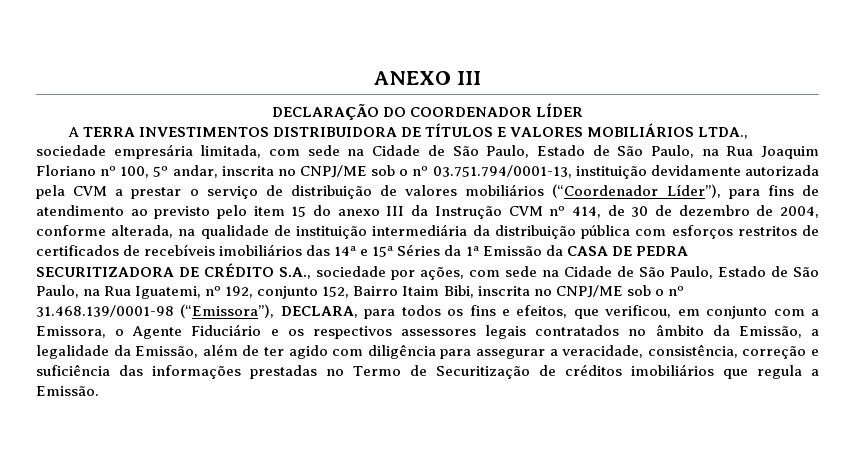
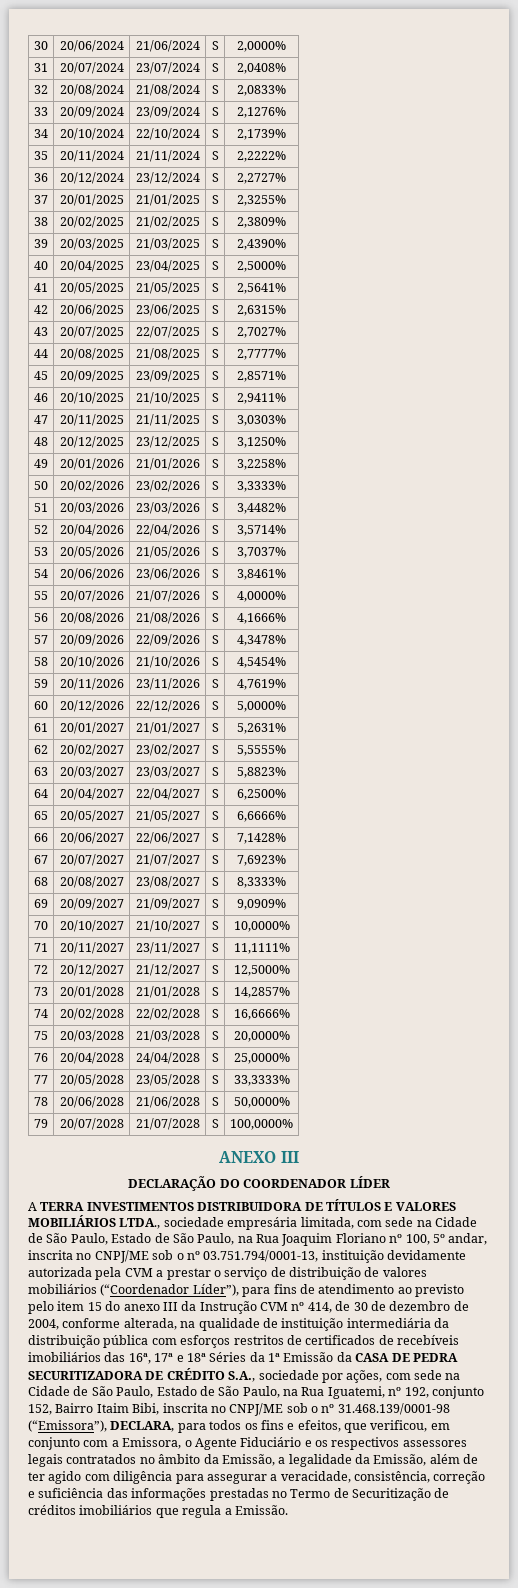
+ 30 | 20/06/2024 | 21/06/2024 | S | 2,0000%
+ 31 | 20/07/2024 | 23/07/2024 | S | 2,0408%
+ 32 | 20/08/2024 | 21/08/2024 | S | 2,0833%
+ 33 | 20/09/2024 | 23/09/2024 | S | 2,1276%
+ 34 | 20/10/2024 | 22/10/2024 | S | 2,1739%
+ 35 | 20/11/2024 | 21/11/2024 | S | 2,2222%
+ 36 | 20/12/2024 | 23/12/2024 | S | 2,2727%
+ 37 | 20/01/2025 | 21/01/2025 | S | 2,3255%
+ 38 | 20/02/2025 | 21/02/2025 | S | 2,3809%
+ 39 | 20/03/2025 | 21/03/2025 | S | 2,4390%
+ 40 | 20/04/2025 | 23/04/2025 | S | 2,5000%
+ 41 | 20/05/2025 | 21/05/2025 | S | 2,5641%
+ 42 | 20/06/2025 | 23/06/2025 | S | 2,6315%
+ 43 | 20/07/2025 | 22/07/2025 | S | 2,7027%
+ 44 | 20/08/2025 | 21/08/2025 | S | 2,7777%
+ 45 | 20/09/2025 | 23/09/2025 | S | 2,8571%
+ 46 | 20/10/2025 | 21/10/2025 | S | 2,9411%
+ 47 | 20/11/2025 | 21/11/2025 | S | 3,0303%
+ 48 | 20/12/2025 | 23/12/2025 | S | 3,1250%
+ 49 | 20/01/2026 | 21/01/2026 | S | 3,2258%
+ 50 | 20/02/2026 | 23/02/2026 | S | 3,3333%
+ 51 | 20/03/2026 | 23/03/2026 | S | 3,4482%
+ 52 | 20/04/2026 | 22/04/2026 | S | 3,5714%
+ 53 | 20/05/2026 | 21/05/2026 | S | 3,7037%
+ 54 | 20/06/2026 | 23/06/2026 | S | 3,8461%
+ 55 | 20/07/2026 | 21/07/2026 | S | 4,0000%
+ 56 | 20/08/2026 | 21/08/2026 | S | 4,1666%
+ 57 | 20/09/2026 | 22/09/2026 | S | 4,3478%
+ 58 | 20/10/2026 | 21/10/2026 | S | 4,5454%
+ 59 | 20/11/2026 | 23/11/2026 | S | 4,7619%
+ 60 | 20/12/2026 | 22/12/2026 | S | 5,0000%
+ 61 | 20/01/2027 | 21/01/2027 | S | 5,2631%
+ 62 | 20/02/2027 | 23/02/2027 | S | 5,5555%
+ 63 | 20/03/2027 | 23/03/2027 | S | 5,8823%
+ 64 | 20/04/2027 | 22/04/2027 | S | 6,2500%
+ 65 | 20/05/2027 | 21/05/2027 | S | 6,6666%
+ 66 | 20/06/2027 | 22/06/2027 | S | 7,1428%
+ 67 | 20/07/2027 | 21/07/2027 | S | 7,6923%
+ 68 | 20/08/2027 | 23/08/2027 | S | 8,3333%
+ 69 | 20/09/2027 | 21/09/2027 | S | 9,0909%
+ 70 | 20/10/2027 | 21/10/2027 | S | 10,0000%
+ 71 | 20/11/2027 | 23/11/2027 | S | 11,1111%
+ 72 | 20/12/2027 | 21/12/2027 | S | 12,5000%
+ 73 | 20/01/2028 | 21/01/2028 | S | 14,2857%
+ 74 | 20/02/2028 | 22/02/2028 | S | 16,6666%
+ 75 | 20/03/2028 | 21/03/2028 | S | 20,0000%
+ 76 | 20/04/2028 | 24/04/2028 | S | 25,0000%
+ 77 | 20/05/2028 | 23/05/2028 | S | 33,3333%
+ 78 | 20/06/2028 | 21/06/2028 | S | 50,0000%
+ 79 | 20/07/2028 | 21/07/2028 | S | 100,0000%
- A TERRA INVESTIMENTOS DISTRIBUIDORA DE TÍTULOS E VALORES MOBILIÁRIOS LTDA., sociedade empresária limitada, com sede na Cidade de São Paulo, Estado de São Paulo, na Rua Joaquim Floriano nº 100, 5º andar, inscrita no CNPJ/ME sob o nº 03.751.794/0001-13, instituição devidamente autorizada pela CVM a prestar o serviço de distribuição de valores mobiliários (“Coordenador Líder”), para fins de atendimento ao previsto pelo item 15 do anexo III da Instrução CVM nº 414, de 30 de dezembro de 2004, conforme alterada, na qualidade de instituição intermediária da distribuição pública com esforços restritos de certificados de recebíveis imobiliários das 14ª e 15ª Séries da 1ª Emissão da CASA DE PEDRA SECURITIZADORA DE CRÉDITO S.A., sociedade por ações, com sede na Cidade de São Paulo, Estado de São Paulo, na Rua Iguatemi, nº 192, conjunto 152, Bairro Itaim Bibi, inscrita no CNPJ/ME sob o nº 31.468.139/0001-98 (“Emissora”), DECLARA, para todos os fins e efeitos, que verificou, em conjunto com a Emissora, o Agente Fiduciário e os respectivos assessores legais contratados no âmbito da Emissão, a legalidade da Emissão, além de ter agido com diligência para assegurar a veracidade, consistência, correção e suficiência das informações prestadas no Termo de Securitização de créditos imobiliários que regula a Emissão.
+ A TERRA INVESTIMENTOS DISTRIBUIDORA DE TÍTULOS E VALORES MOBILIÁRIOS LTDA., sociedade empresária limitada, com sede na Cidade de São Paulo, Estado de São Paulo, na Rua Joaquim Floriano nº 100, 5º andar, inscrita no CNPJ/ME sob o nº 03.751.794/0001-13, instituição devidamente autorizada pela CVM a prestar o serviço de distribuição de valores mobiliários (“Coordenador Líder”), para fins de atendimento ao previsto pelo item 15 do anexo III da Instrução CVM nº 414, de 30 de dezembro de 2004, conforme alterada, na qualidade de instituição intermediária da distribuição pública com esforços restritos de certificados de recebíveis imobiliários das 16ª, 17ª e 18ª Séries da 1ª Emissão da CASA DE PEDRA SECURITIZADORA DE CRÉDITO S.A., sociedade por ações, com sede na Cidade de São Paulo, Estado de São Paulo, na Rua Iguatemi, nº 192, conjunto 152, Bairro Itaim Bibi, inscrita no CNPJ/ME sob o nº 31.468.139/0001-98 (“Emissora”), DECLARA, para todos os fins e efeitos, que verificou, em conjunto com a Emissora, o Agente Fiduciário e os respectivos assessores legais contratados no âmbito da Emissão, a legalidade da Emissão, além de ter agido com diligência para assegurar a veracidade, consistência, correção e suficiência das informações prestadas no Termo de Securitização de créditos imobiliários que regula a Emissão.

